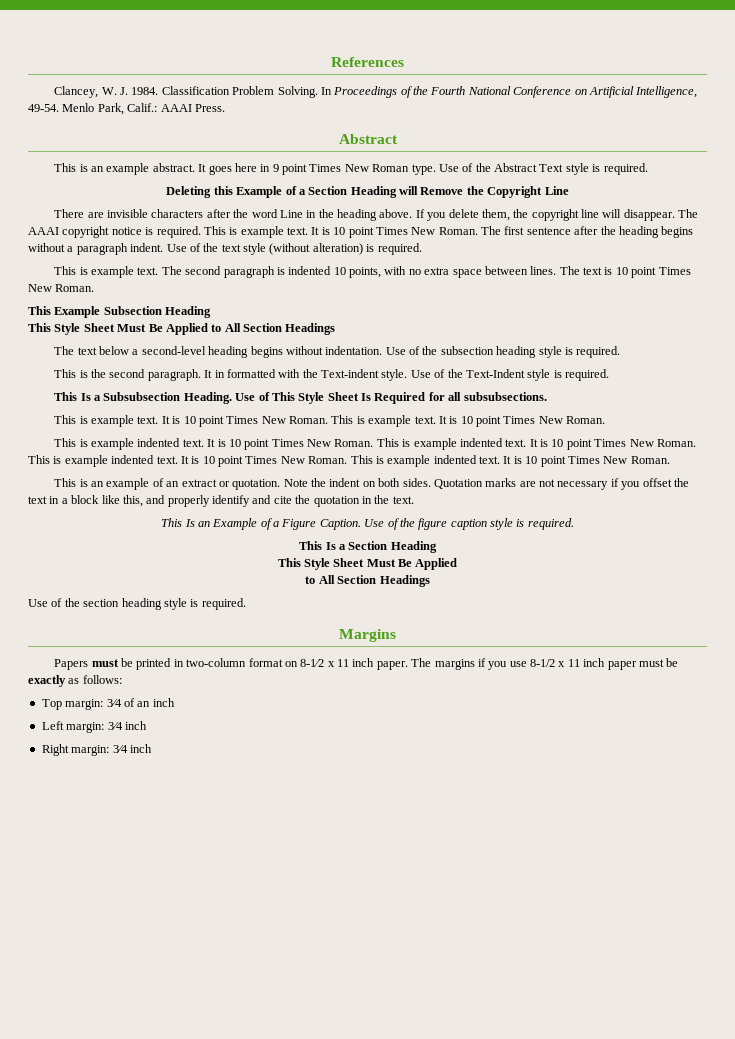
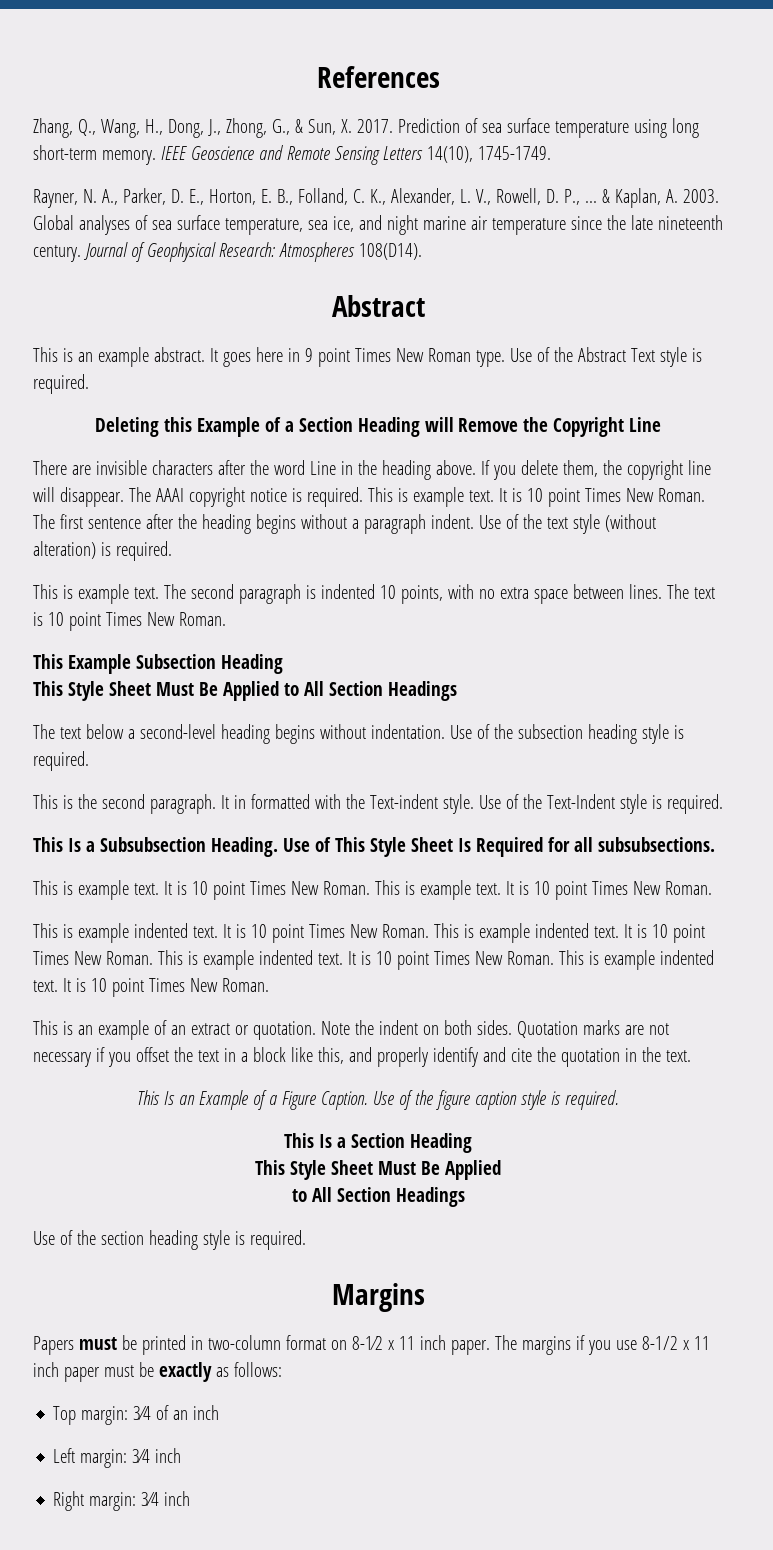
- Clancey, W. J. 1984. Classification Problem Solving. In Proceedings of the Fourth National Conference on Artificial Intelligence, 49-54. Menlo Park, Calif.: AAAI Press.
+ Zhang, Q., Wang, H., Dong, J., Zhong, G., & Sun, X. 2017. Prediction of sea surface temperature using long short-term memory. IEEE Geoscience and Remote Sensing Letters 14(10), 1745-1749.
+ Rayner, N. A., Parker, D. E., Horton, E. B., Folland, C. K., Alexander, L. V., Rowell, D. P., ... & Kaplan, A. 2003. Global analyses of sea surface temperature, sea ice, and night marine air temperature since the late nineteenth century. Journal of Geophysical Research: Atmospheres 108(D14).

